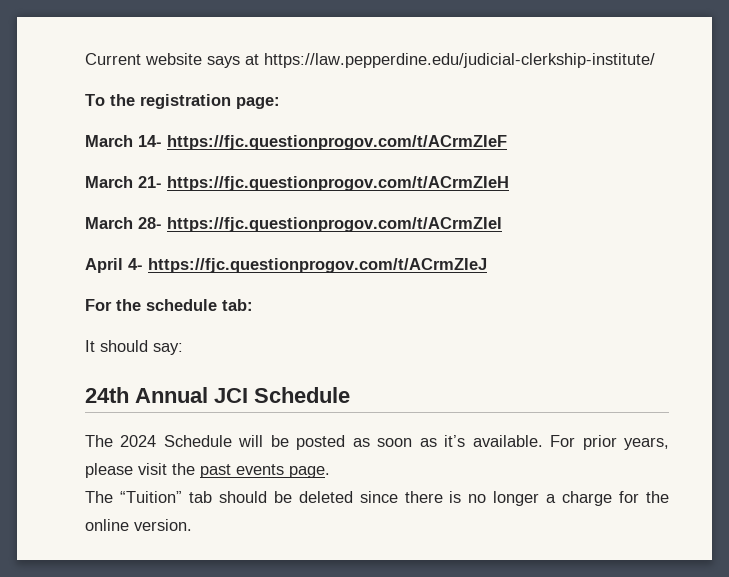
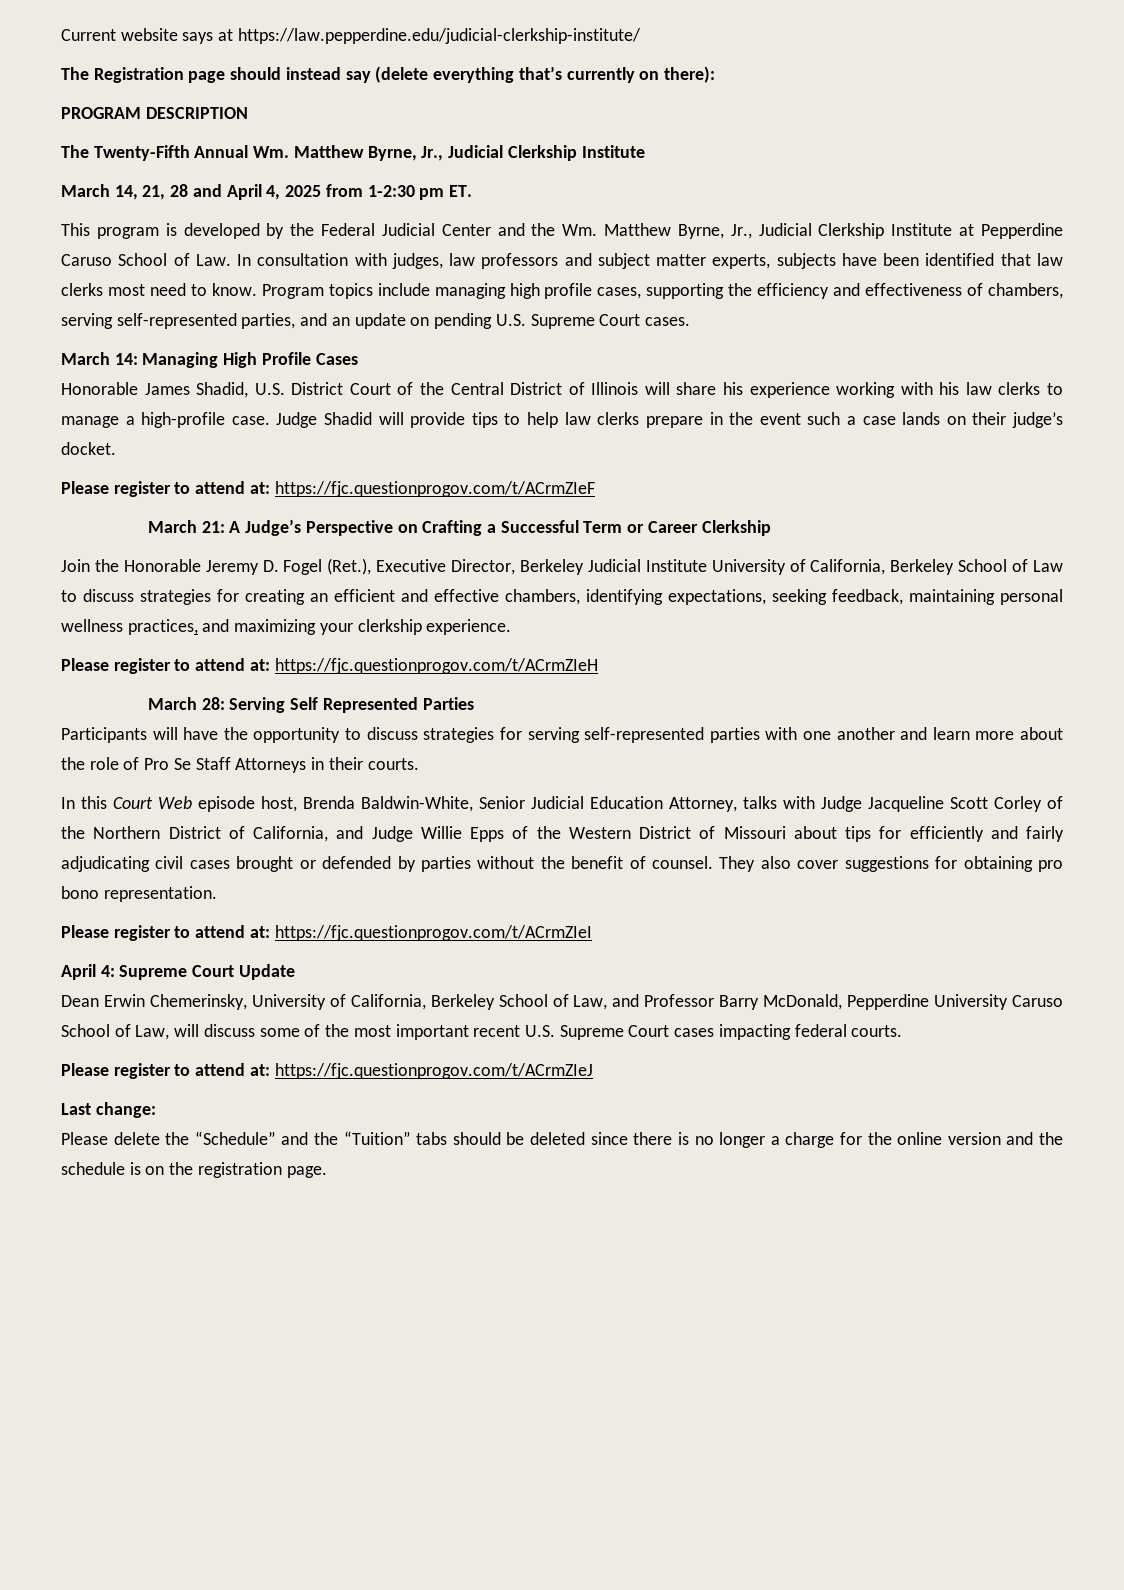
- To the registration page:
- March 14- https://fjc.questionprogov.com/t/ACrmZIeF
- March 21- https://fjc.questionprogov.com/t/ACrmZIeH
- March 28- https://fjc.questionprogov.com/t/ACrmZIeI
- April 4- https://fjc.questionprogov.com/t/ACrmZIeJ
- For the schedule tab:
- It should say:
- 24th Annual JCI Schedule
- The 2024 Schedule will be posted as soon as it’s available. For prior years, please visit the past events page.
- The “Tuition” tab should be deleted since there is no longer a charge for the online version.
+ The Registration page should instead say (delete everything that’s currently on there):
+ PROGRAM DESCRIPTION
+ The Twenty-Fifth Annual Wm. Matthew Byrne, Jr., Judicial Clerkship Institute
+ March 14, 21, 28 and April 4, 2025 from 1-2:30 pm ET.
+ This program is developed by the Federal Judicial Center and the Wm. Matthew Byrne, Jr., Judicial Clerkship Institute at Pepperdine Caruso School of Law. In consultation with judges, law professors and subject matter experts, subjects have been identified that law clerks most need to know. Program topics include managing high profile cases, supporting the efficiency and effectiveness of chambers, serving self-represented parties, and an update on pending U.S. Supreme Court cases.
+ March 14: Managing High Profile Cases
+ Honorable James Shadid, U.S. District Court of the Central District of Illinois will share his experience working with his law clerks to manage a high-profile case. Judge Shadid will provide tips to help law clerks prepare in the event such a case lands on their judge’s docket.
+ Please register to attend at: https://fjc.questionprogov.com/t/ACrmZIeF
+ March 21: A Judge’s Perspective on Crafting a Successful Term or Career Clerkship
+ Join the Honorable Jeremy D. Fogel (Ret.), Executive Director, Berkeley Judicial Institute University of California, Berkeley School of Law to discuss strategies for creating an efficient and effective chambers, identifying expectations, seeking feedback, maintaining personal wellness practices, and maximizing your clerkship experience.
+ Please register to attend at: https://fjc.questionprogov.com/t/ACrmZIeH
+ March 28: Serving Self Represented Parties
+ Participants will have the opportunity to discuss strategies for serving self-represented parties with one another and learn more about the role of Pro Se Staff Attorneys in their courts.
+ In this Court Web episode host, Brenda Baldwin-White, Senior Judicial Education Attorney, talks with Judge Jacqueline Scott Corley of the Northern District of California, and Judge Willie Epps of the Western District of Missouri about tips for efficiently and fairly adjudicating civil cases brought or defended by parties without the benefit of counsel. They also cover suggestions for obtaining pro bono representation.
+ Please register to attend at: https://fjc.questionprogov.com/t/ACrmZIeI
+ April 4: Supreme Court Update
+ Dean Erwin Chemerinsky, University of California, Berkeley School of Law, and Professor Barry McDonald, Pepperdine University Caruso School of Law, will discuss some of the most important recent U.S. Supreme Court cases impacting federal courts.
+ Please register to attend at: https://fjc.questionprogov.com/t/ACrmZIeJ
+ Last change:
+ Please delete the “Schedule” and the “Tuition” tabs should be deleted since there is no longer a charge for the online version and the schedule is on the registration page.

